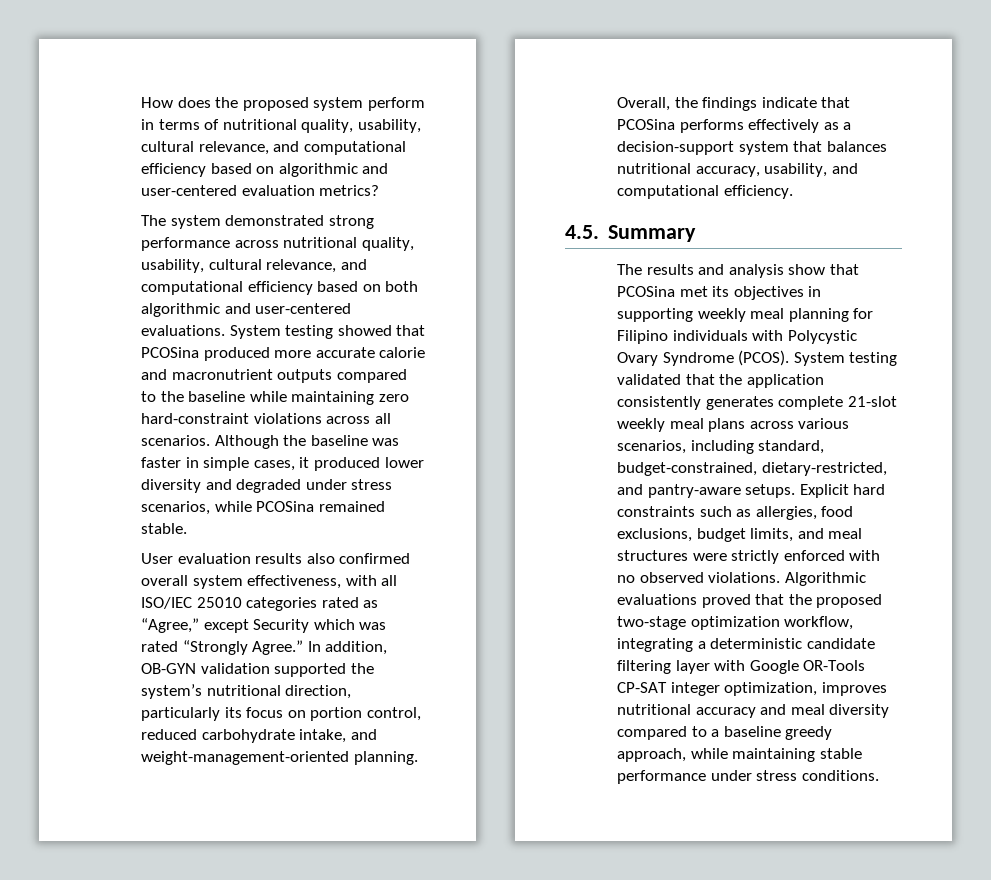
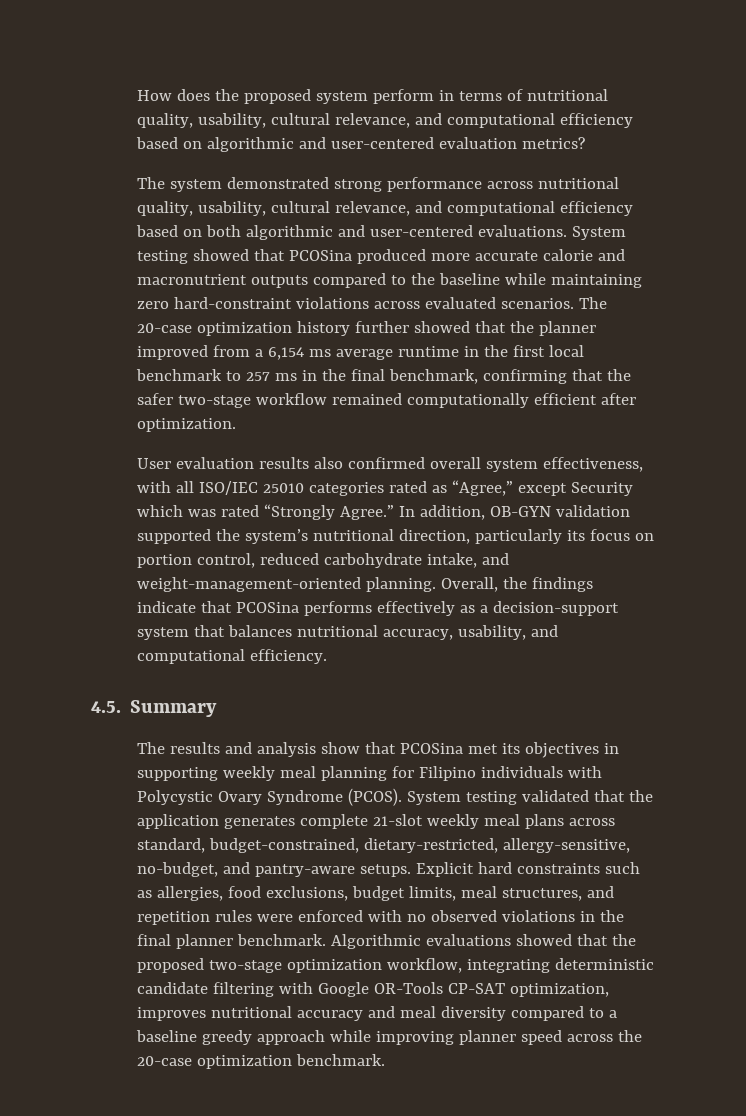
- System testing showed that PCOSina produced more accurate calorie and macronutrient outputs compared to the baseline while maintaining zero hard-constraint violations across all scenarios. Although the baseline was faster in simple cases, it produced lower diversity and degraded under stress scenarios, while PCOSina remained stable.
+ System testing showed that PCOSina produced more accurate calorie and macronutrient outputs compared to the baseline while maintaining zero hard-constraint violations across evaluated scenarios. The 20-case optimization history further showed that the planner improved from a 6,154 ms average runtime in the first local benchmark to 257 ms in the final benchmark, confirming that the safer two-stage workflow remained computationally efficient after optimization.
- System testing validated that the application consistently generates complete 21-slot weekly meal plans across various scenarios, including standard, budget-constrained, dietary-restricted, and pantry-aware setups.
+ System testing validated that the application generates complete 21-slot weekly meal plans across standard, budget-constrained, dietary-restricted, allergy-sensitive, no-budget, and pantry-aware setups.
- Explicit hard constraints such as allergies, food exclusions, budget limits, and meal structures were strictly enforced with no observed violations.
+ Explicit hard constraints such as allergies, food exclusions, budget limits, meal structures, and repetition rules were enforced with no observed violations in the final planner benchmark.
- Algorithmic evaluations proved that the proposed two-stage optimization workflow, integrating a deterministic candidate filtering layer with Google OR-Tools CP-SAT integer optimization, improves nutritional accuracy and meal diversity compared to a baseline greedy approach, while maintaining stable performance under stress conditions.
+ Algorithmic evaluations showed that the proposed two-stage optimization workflow, integrating deterministic candidate filtering with Google OR-Tools CP-SAT optimization, improves nutritional accuracy and meal diversity compared to a baseline greedy approach while improving planner speed across the 20-case optimization benchmark.

